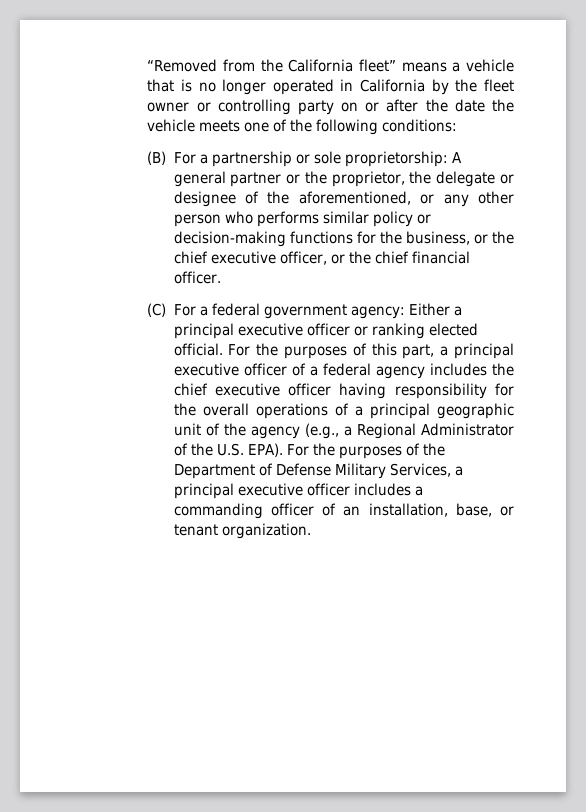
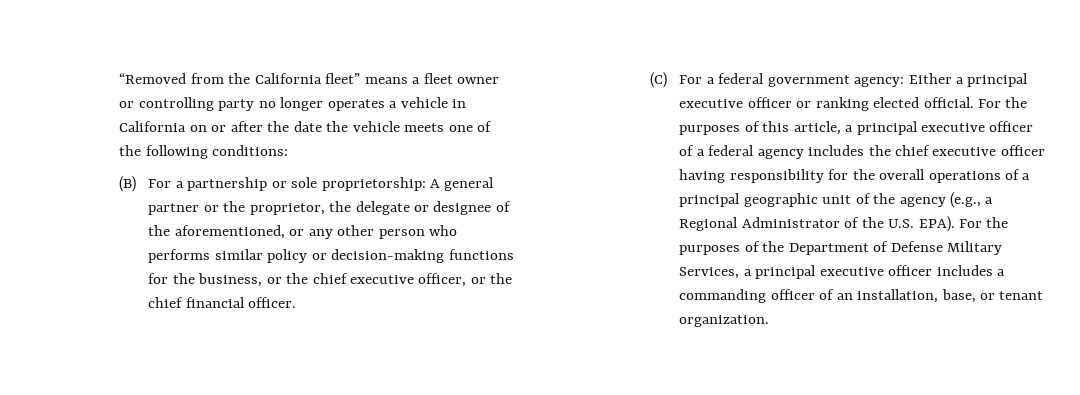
- “Removed from the California fleet” means a vehicle that is no longer operated in California by the fleet owner or controlling party on or after the date the vehicle meets one of the following conditions:
+ “Removed from the California fleet” means a fleet owner or controlling party no longer operates a vehicle in California on or after the date the vehicle meets one of the following conditions:
- For the purposes of this part, a principal executive officer of a federal agency includes the chief executive officer having responsibility for the overall operations of a principal geographic unit of the agency (e.g., a Regional Administrator of the U.S. EPA).
+ For the purposes of this article, a principal executive officer of a federal agency includes the chief executive officer having responsibility for the overall operations of a principal geographic unit of the agency (e.g., a Regional Administrator of the U.S. EPA).

